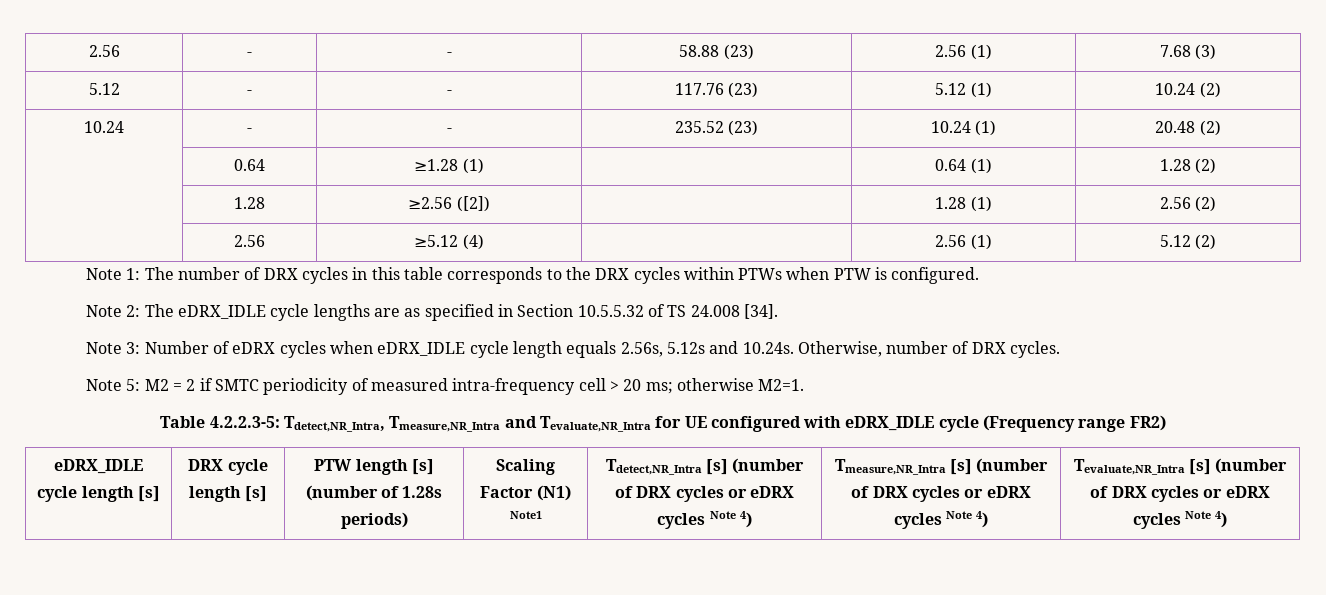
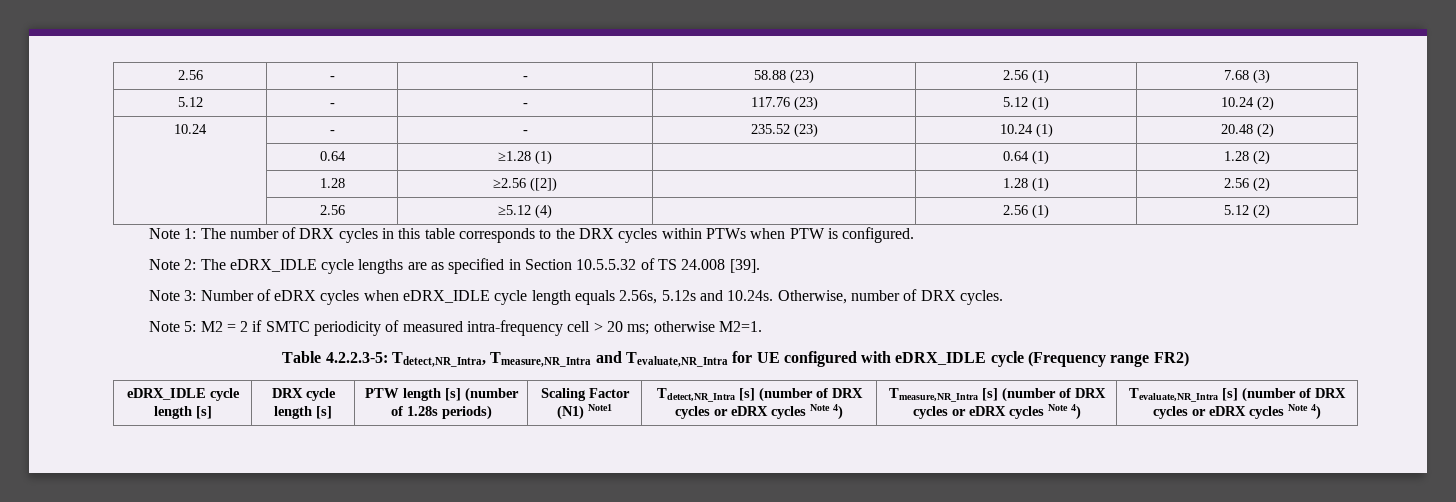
- Note 2: The eDRX_IDLE cycle lengths are as specified in Section 10.5.5.32 of TS 24.008 [34].
+ Note 2: The eDRX_IDLE cycle lengths are as specified in Section 10.5.5.32 of TS 24.008 [39].

